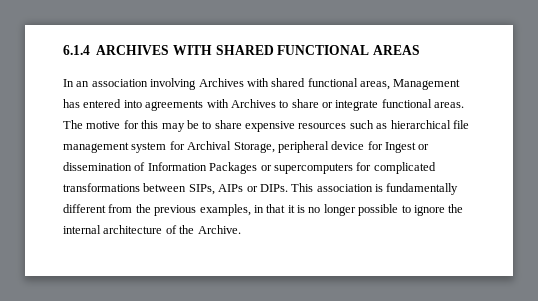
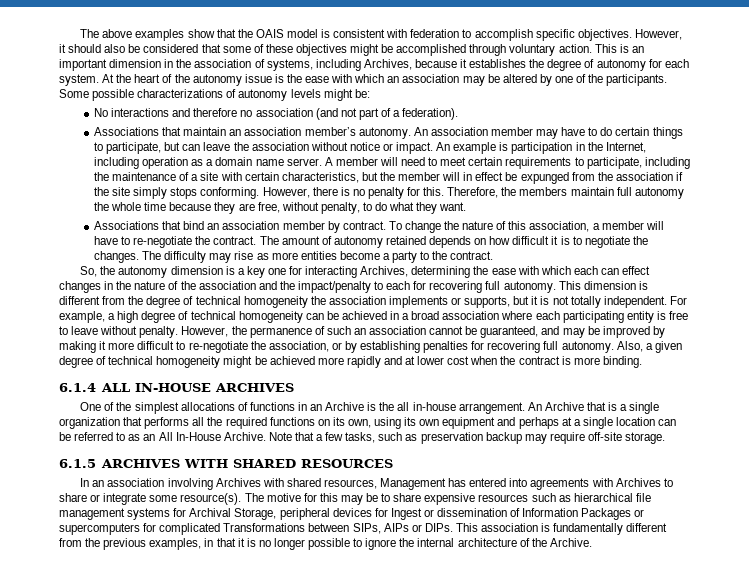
- 6.1.4 ARCHIVES WITH SHARED FUNCTIONAL AREAS
+ The above examples show that the OAIS model is consistent with federation to accomplish specific objectives. However, it should also be considered that some of these objectives might be accomplished through voluntary action. This is an important dimension in the association of systems, including Archives, because it establishes the degree of autonomy for each system. At the heart of the autonomy issue is the ease with which an association may be altered by one of the participants. Some possible characterizations of autonomy levels might be:
+ No interactions and therefore no association (and not part of a federation).
+ Associations that maintain an association member’s autonomy. An association member may have to do certain things to participate, but can leave the association without notice or impact. An example is participation in the Internet, including operation as a domain name server. A member will need to meet certain requirements to participate, including the maintenance of a site with certain characteristics, but the member will in effect be expunged from the association if the site simply stops conforming. However, there is no penalty for this. Therefore, the members maintain full autonomy the whole time because they are free, without penalty, to do what they want.
+ Associations that bind an association member by contract. To change the nature of this association, a member will have to re-negotiate the contract. The amount of autonomy retained depends on how difficult it is to negotiate the changes. The difficulty may rise as more entities become a party to the contract.
+ So, the autonomy dimension is a key one for interacting Archives, determining the ease with which each can effect changes in the nature of the association and the impact/penalty to each for recovering full autonomy. This dimension is different from the degree of technical homogeneity the association implements or supports, but it is not totally independent. For example, a high degree of technical homogeneity can be achieved in a broad association where each participating entity is free to leave without penalty. However, the permanence of such an association cannot be guaranteed, and may be improved by making it more difficult to re-negotiate the association, or by establishing penalties for recovering full autonomy. Also, a given degree of technical homogeneity might be achieved more rapidly and at lower cost when the contract is more binding.
+ 6.1.4 ALL IN-HOUSE ARCHIVES
+ One of the simplest allocations of functions in an Archive is the all in-house arrangement. An Archive that is a single organization that performs all the required functions on its own, using its own equipment and perhaps at a single location can be referred to as an All In-House Archive. Note that a few tasks, such as preservation backup may require off-site storage.
+ 6.1.5 ARCHIVES WITH SHARED RESOURCES
- In an association involving Archives with shared functional areas, Management has entered into agreements with Archives to share or integrate functional areas.
+ In an association involving Archives with shared resources, Management has entered into agreements with Archives to share or integrate some resource(s).
- The motive for this may be to share expensive resources such as hierarchical file management system for Archival Storage, peripheral device for Ingest or dissemination of Information Packages or supercomputers for complicated transformations between SIPs, AIPs or DIPs.
+ The motive for this may be to share expensive resources such as hierarchical file management systems for Archival Storage, peripheral devices for Ingest or dissemination of Information Packages or supercomputers for complicated Transformations between SIPs, AIPs or DIPs.

